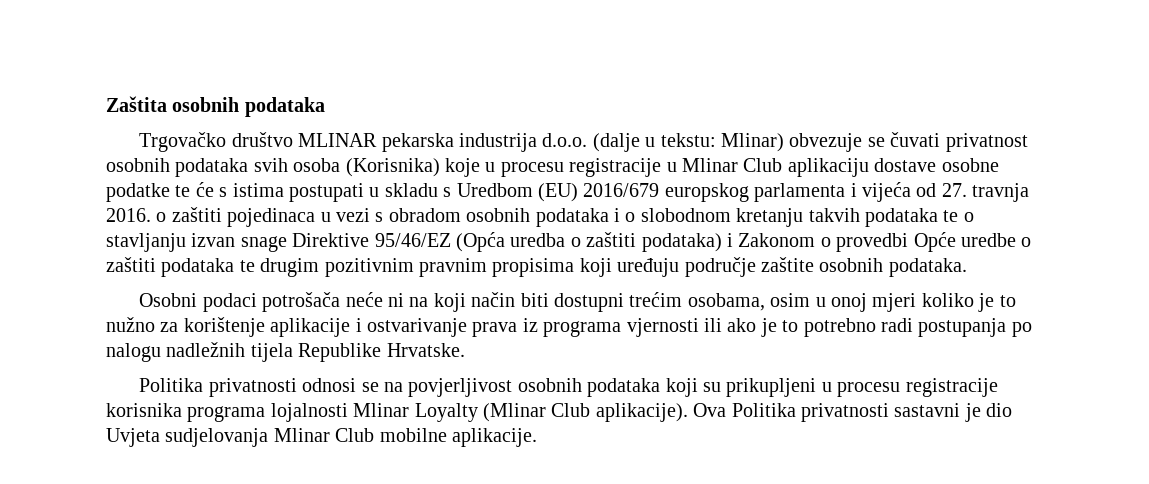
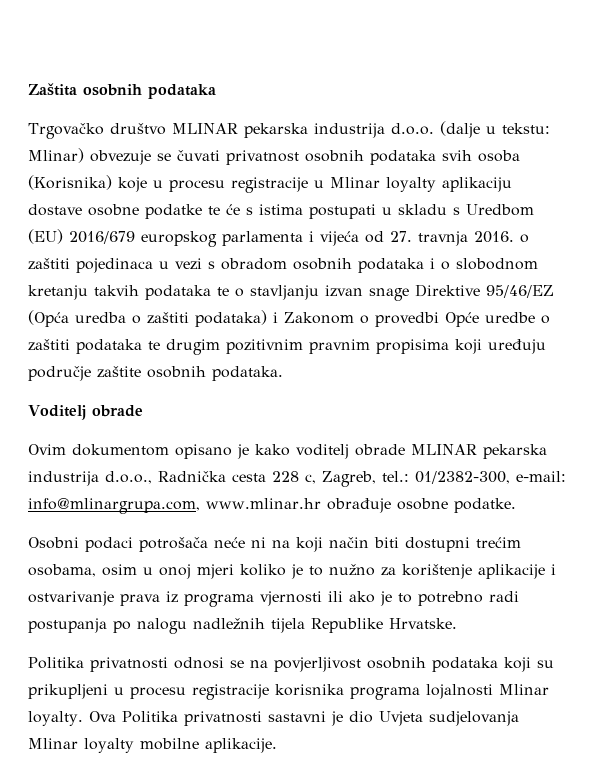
- Mlinar) obvezuje se čuvati privatnost osobnih podataka svih osoba (Korisnika) koje u procesu registracije u Mlinar Club aplikaciju dostave osobne podatke te će s istima postupati u skladu s Uredbom (EU) 2016/679 europskog parlamenta i vijeća od 27. travnja 2016. o zaštiti pojedinaca u vezi s obradom osobnih podataka i o slobodnom kretanju takvih podataka te o stavljanju izvan snage Direktive 95/46/EZ (Opća uredba o zaštiti podataka) i Zakonom o provedbi Opće uredbe o zaštiti podataka te drugim pozitivnim pravnim propisima koji uređuju područje zaštite osobnih podataka.
+ Mlinar) obvezuje se čuvati privatnost osobnih podataka svih osoba (Korisnika) koje u procesu registracije u Mlinar loyalty aplikaciju dostave osobne podatke te će s istima postupati u skladu s Uredbom (EU) 2016/679 europskog parlamenta i vijeća od 27. travnja 2016. o zaštiti pojedinaca u vezi s obradom osobnih podataka i o slobodnom kretanju takvih podataka te o stavljanju izvan snage Direktive 95/46/EZ (Opća uredba o zaštiti podataka) i Zakonom o provedbi Opće uredbe o zaštiti podataka te drugim pozitivnim pravnim propisima koji uređuju područje zaštite osobnih podataka.
+ Voditelj obrade
+ Ovim dokumentom opisano je kako voditelj obrade MLINAR pekarska industrija d.o.o., Radnička cesta 228 c, Zagreb, tel.: 01/2382-300, e-mail: info@mlinargrupa.com, www.mlinar.hr obrađuje osobne podatke.
- Politika privatnosti odnosi se na povjerljivost osobnih podataka koji su prikupljeni u procesu registracije korisnika programa lojalnosti Mlinar Loyalty (Mlinar Club aplikacije).
+ Politika privatnosti odnosi se na povjerljivost osobnih podataka koji su prikupljeni u procesu registracije korisnika programa lojalnosti Mlinar loyalty.
- Ova Politika privatnosti sastavni je dio Uvjeta sudjelovanja Mlinar Club mobilne aplikacije.
+ Ova Politika privatnosti sastavni je dio Uvjeta sudjelovanja Mlinar loyalty mobilne aplikacije.

